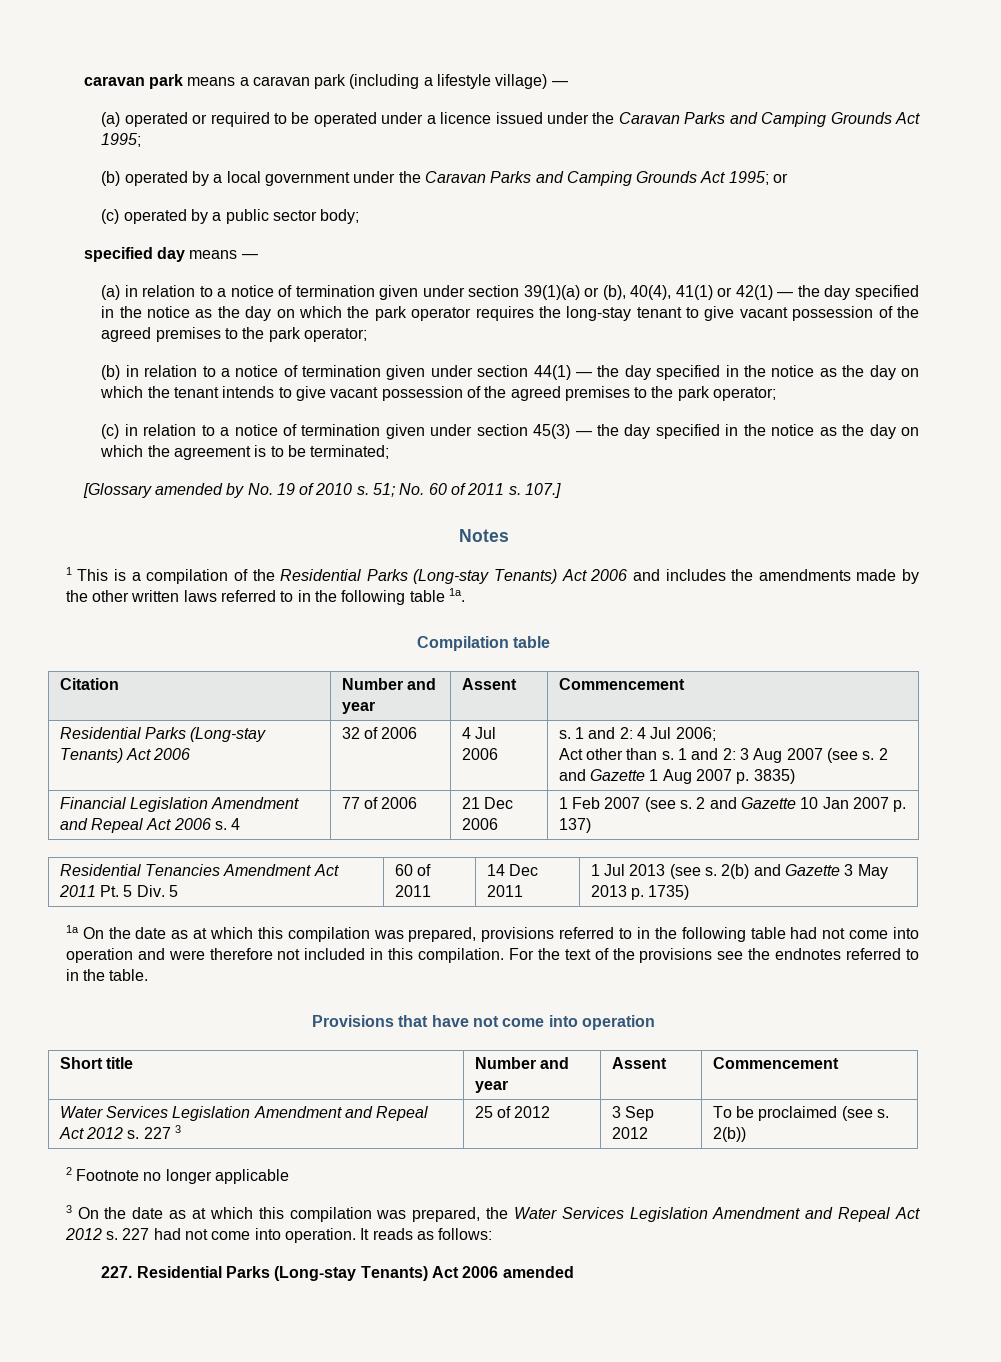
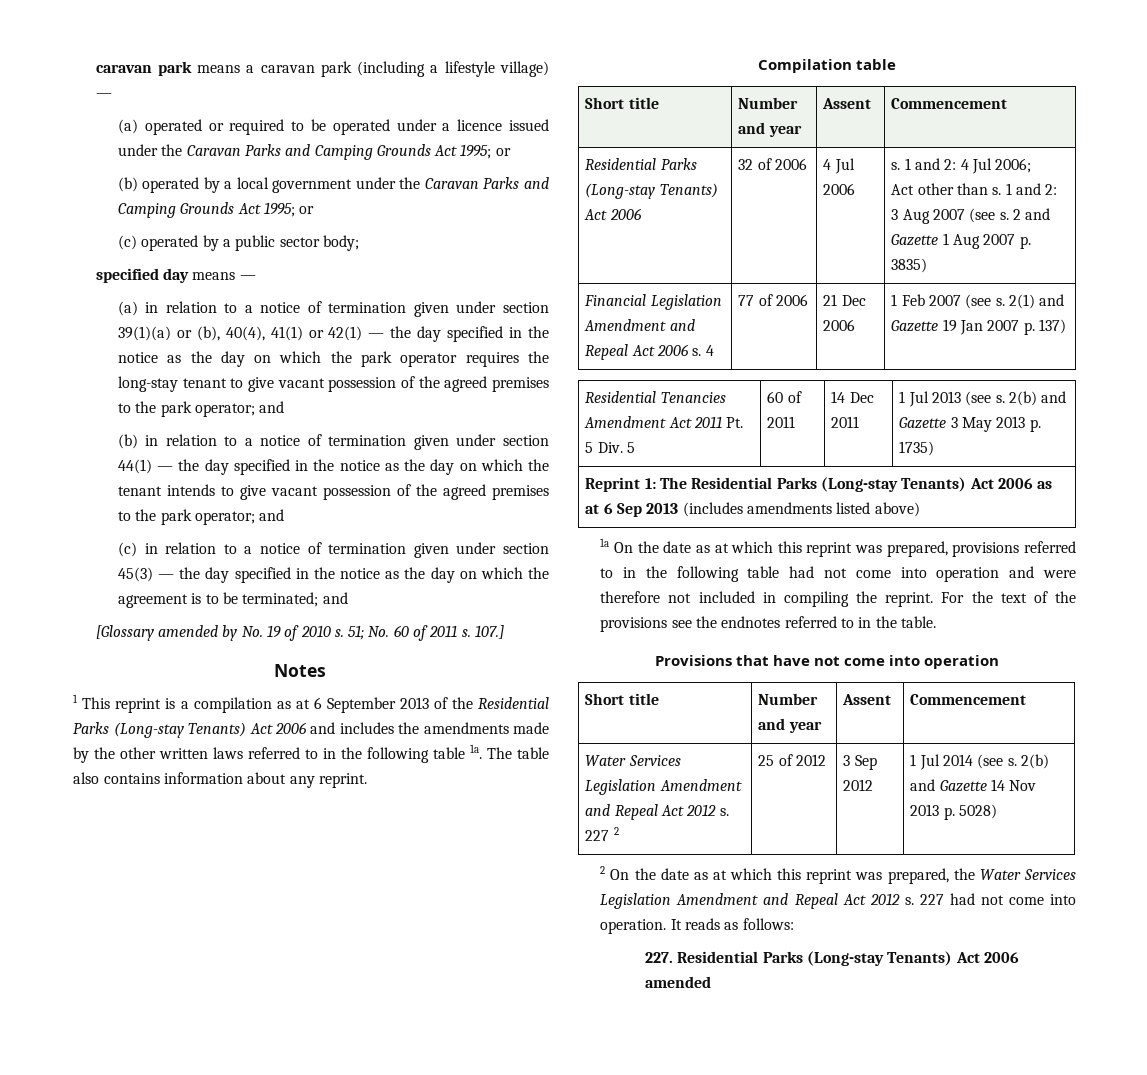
- (a) operated or required to be operated under a licence issued under the Caravan Parks and Camping Grounds Act 1995;
+ (a) operated or required to be operated under a licence issued under the Caravan Parks and Camping Grounds Act 1995; or
- (a) in relation to a notice of termination given under section 39(1)(a) or (b), 40(4), 41(1) or 42(1) — the day specified in the notice as the day on which the park operator requires the long-stay tenant to give vacant possession of the agreed premises to the park operator;
+ (a) in relation to a notice of termination given under section 39(1)(a) or (b), 40(4), 41(1) or 42(1) — the day specified in the notice as the day on which the park operator requires the long-stay tenant to give vacant possession of the agreed premises to the park operator; and
- (b) in relation to a notice of termination given under section 44(1) — the day specified in the notice as the day on which the tenant intends to give vacant possession of the agreed premises to the park operator;
+ (b) in relation to a notice of termination given under section 44(1) — the day specified in the notice as the day on which the tenant intends to give vacant possession of the agreed premises to the park operator; and
- (c) in relation to a notice of termination given under section 45(3) — the day specified in the notice as the day on which the agreement is to be terminated;
+ (c) in relation to a notice of termination given under section 45(3) — the day specified in the notice as the day on which the agreement is to be terminated; and
- 1 This is a compilation of the Residential Parks (Long-stay Tenants) Act 2006 and includes the amendments made by the other written laws referred to in the following table 1a.
+ 1 This reprint is a compilation as at 6 September 2013 of the Residential Parks (Long-stay Tenants) Act 2006 and includes the amendments made by the other written laws referred to in the following table 1a. The table also contains information about any reprint.
  Compilation table
- Citation | Number and year | Assent | Commencement
+ Short title | Number and year | Assent | Commencement
- Financial Legislation Amendment and Repeal Act 2006 s. 4 | 77 of 2006 | 21 Dec 2006 | 1 Feb 2007 (see s. 2 and Gazette 10 Jan 2007 p. 137)
+ Financial Legislation Amendment and Repeal Act 2006 s. 4 | 77 of 2006 | 21 Dec 2006 | 1 Feb 2007 (see s. 2(1) and Gazette 19 Jan 2007 p. 137)
+ Reprint 1: The Residential Parks (Long-stay Tenants) Act 2006 as at 6 Sep 2013 (includes amendments listed above)
- 1a On the date as at which this compilation was prepared, provisions referred to in the following table had not come into operation and were therefore not included in this compilation.
+ 1a On the date as at which this reprint was prepared, provisions referred to in the following table had not come into operation and were therefore not included in compiling the reprint.
- Water Services Legislation Amendment and Repeal Act 2012 s. 227 3 | 25 of 2012 | 3 Sep 2012 | To be proclaimed (see s. 2(b))
- 2 Footnote no longer applicable
- 3 On the date as at which this compilation was prepared, the Water Services Legislation Amendment and Repeal Act 2012 s.
+ Water Services Legislation Amendment and Repeal Act 2012 s. 227 2 | 25 of 2012 | 3 Sep 2012 | 1 Jul 2014 (see s. 2(b) and Gazette 14 Nov 2013 p. 5028)
+ 2 On the date as at which this reprint was prepared, the Water Services Legislation Amendment and Repeal Act 2012 s.

